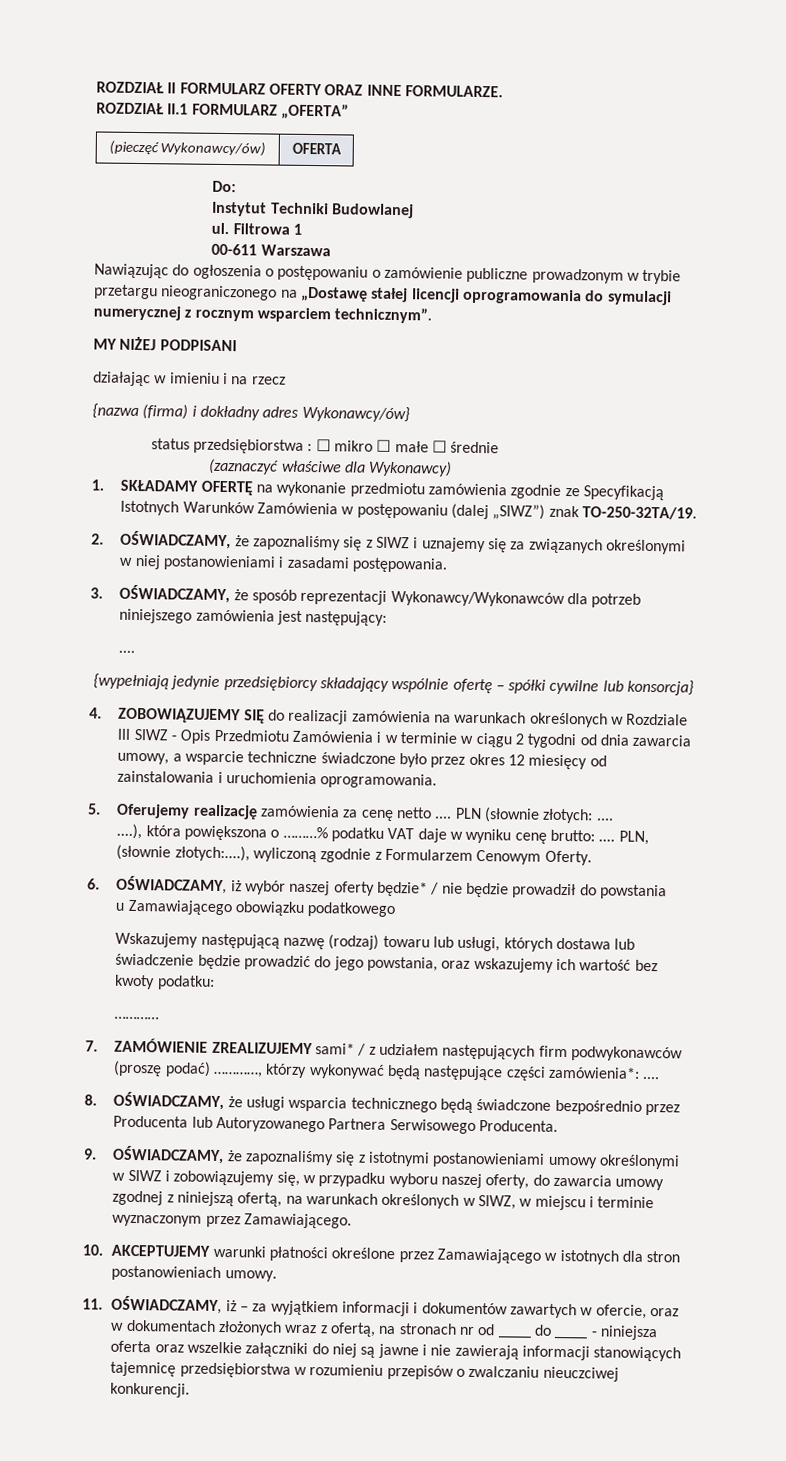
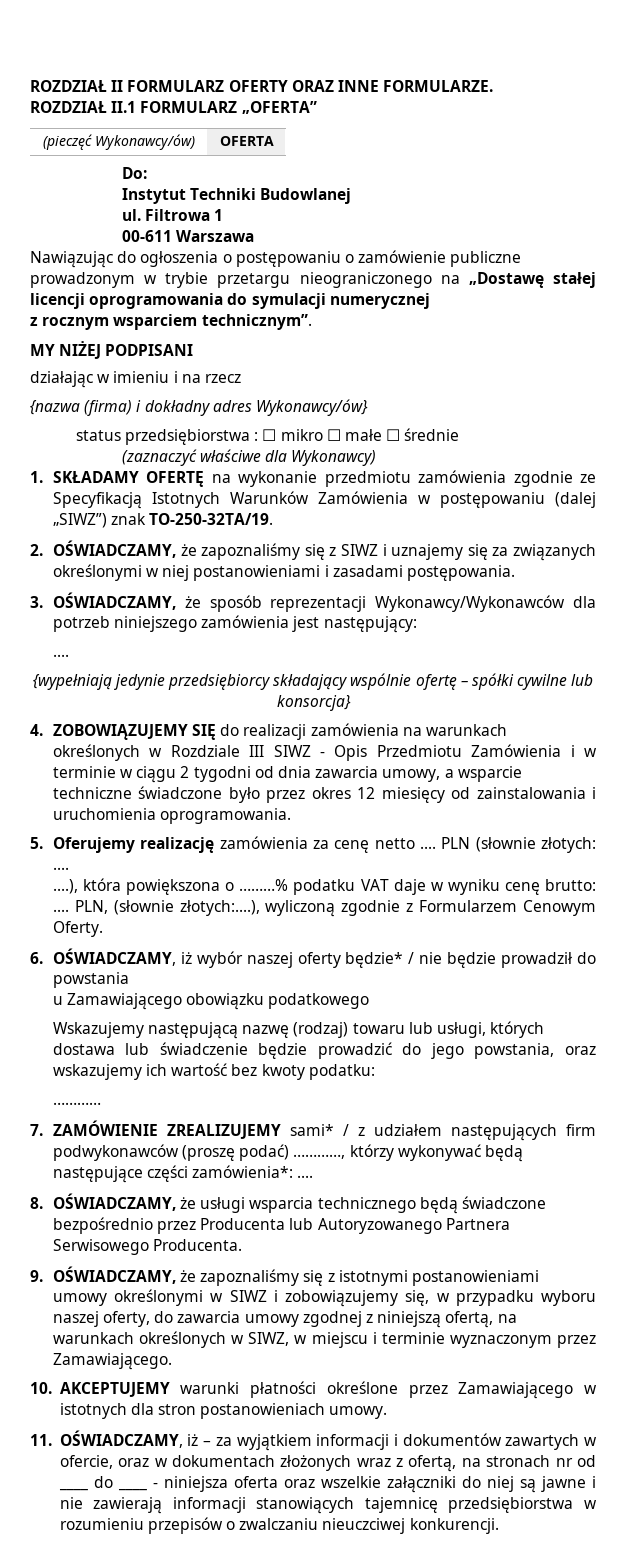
- Nawiązując do ogłoszenia o postępowaniu o zamówienie publiczne prowadzonym w trybie przetargu nieograniczonego na „Dostawę stałej licencji oprogramowania do symulacji numerycznej z rocznym wsparciem technicznym”.
+ Nawiązując do ogłoszenia o postępowaniu o zamówienie publiczne prowadzonym w trybie przetargu nieograniczonego na „Dostawę stałej licencji oprogramowania do symulacji numerycznej
+ z rocznym wsparciem technicznym”.

